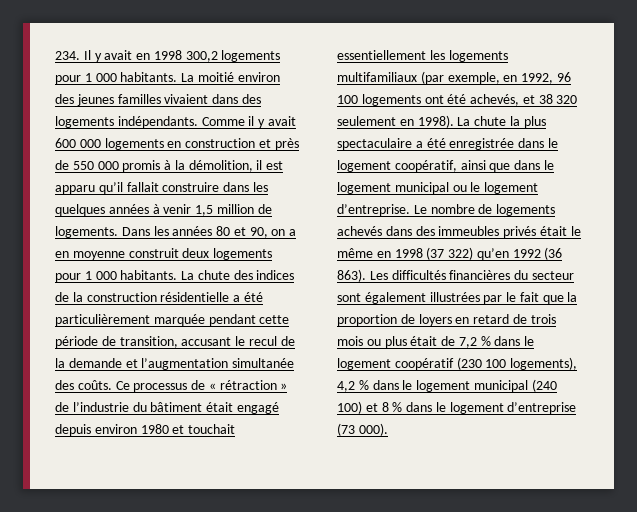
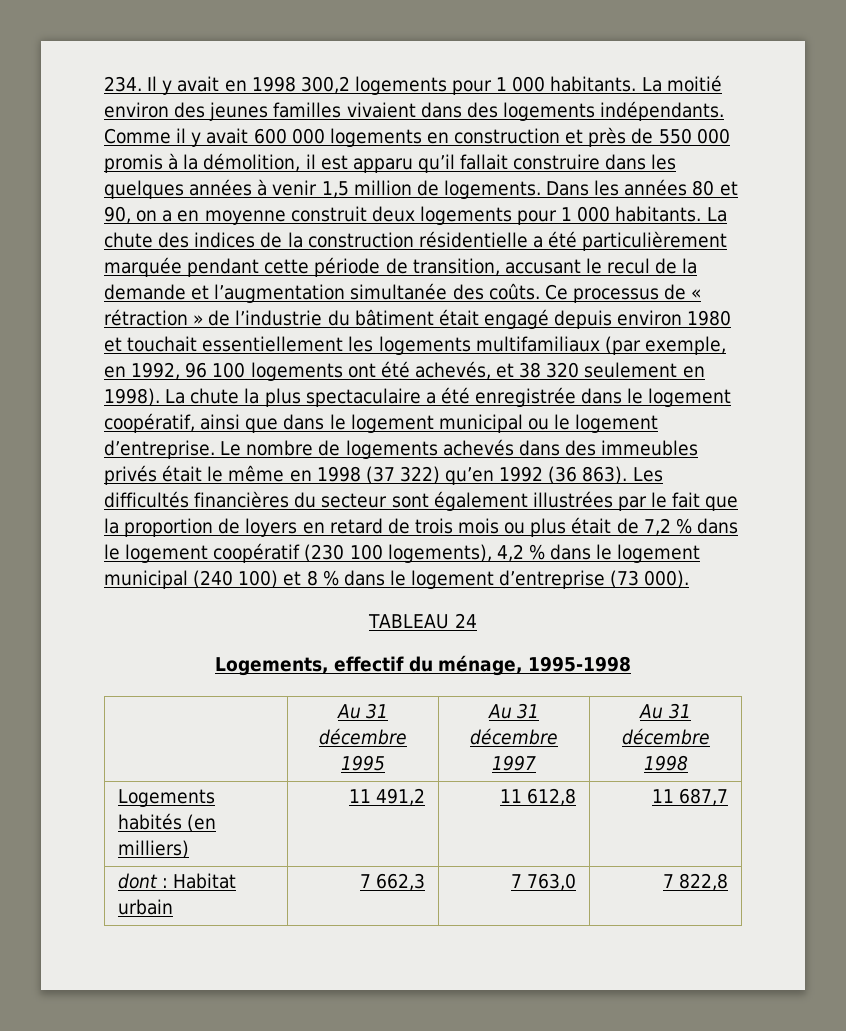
+ TABLEAU 24
+ Logements, effectif du ménage, 1995-1998
+ | Au 31 décembre 1995 | Au 31 décembre 1997 | Au 31 décembre 1998
+ Logements habités (en milliers) | 11 491,2 | 11 612,8 | 11 687,7
+ dont : Habitat urbain | 7 662,3 | 7 763,0 | 7 822,8

